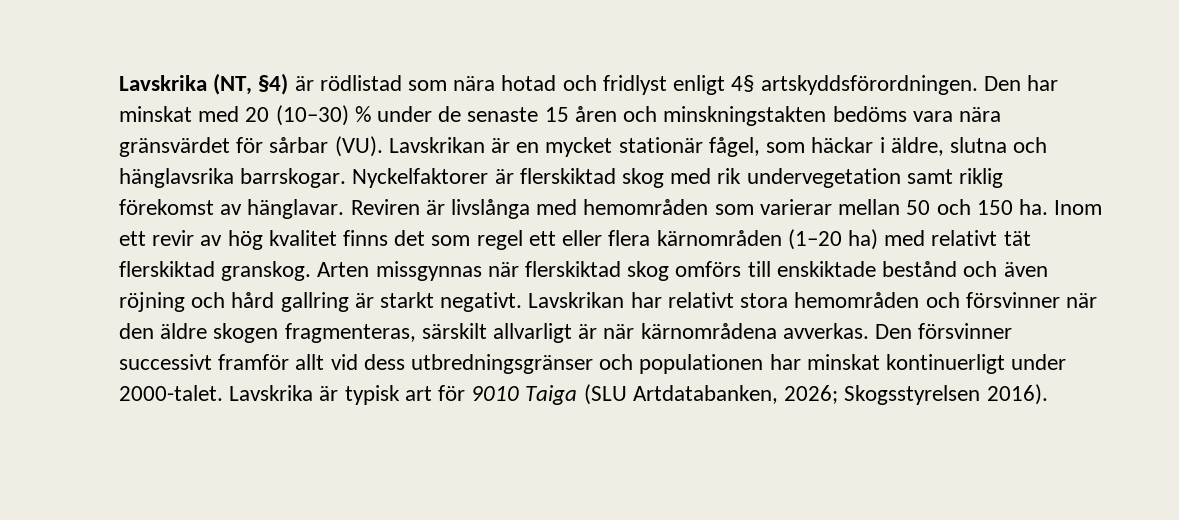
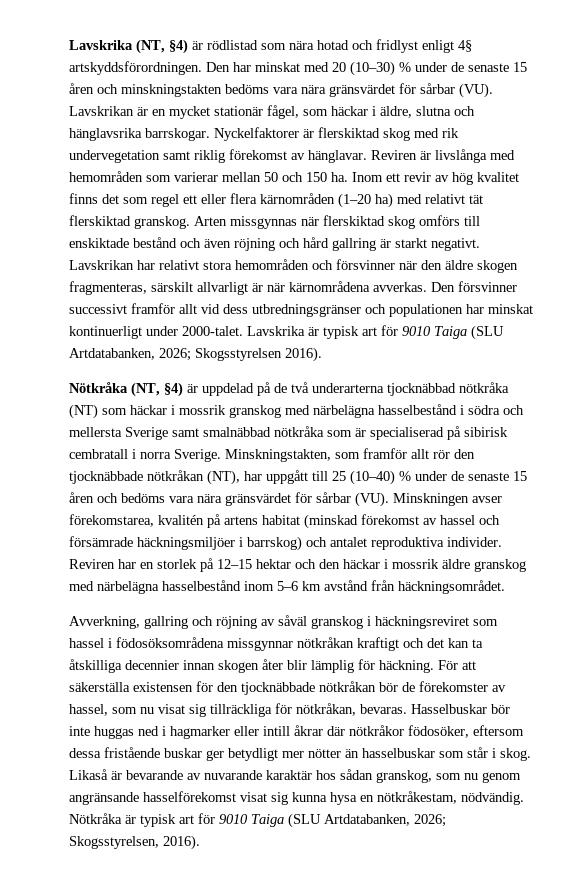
+ Nötkråka (NT, §4) är uppdelad på de två underarterna tjocknäbbad nötkråka (NT) som häckar i mossrik granskog med närbelägna hasselbestånd i södra och mellersta Sverige samt smalnäbbad nötkråka som är specialiserad på sibirisk cembratall i norra Sverige. Minskningstakten, som framför allt rör den tjocknäbbade nötkråkan (NT), har uppgått till 25 (10–40) % under de senaste 15 åren och bedöms vara nära gränsvärdet för sårbar (VU). Minskningen avser förekomstarea, kvalitén på artens habitat (minskad förekomst av hassel och försämrade häckningsmiljöer i barrskog) och antalet reproduktiva individer. Reviren har en storlek på 12–15 hektar och den häckar i mossrik äldre granskog med närbelägna hasselbestånd inom 5–6 km avstånd från häckningsområdet.
+ Avverkning, gallring och röjning av såväl granskog i häckningsreviret som hassel i födosöksområdena missgynnar nötkråkan kraftigt och det kan ta åtskilliga decennier innan skogen åter blir lämplig för häckning. För att säkerställa existensen för den tjocknäbbade nötkråkan bör de förekomster av hassel, som nu visat sig tillräckliga för nötkråkan, bevaras. Hasselbuskar bör inte huggas ned i hagmarker eller intill åkrar där nötkråkor födosöker, eftersom dessa fristående buskar ger betydligt mer nötter än hasselbuskar som står i skog. Likaså är bevarande av nuvarande karaktär hos sådan granskog, som nu genom angränsande hasselförekomst visat sig kunna hysa en nötkråkestam, nödvändig. Nötkråka är typisk art för 9010 Taiga (SLU Artdatabanken, 2026; Skogsstyrelsen, 2016).

